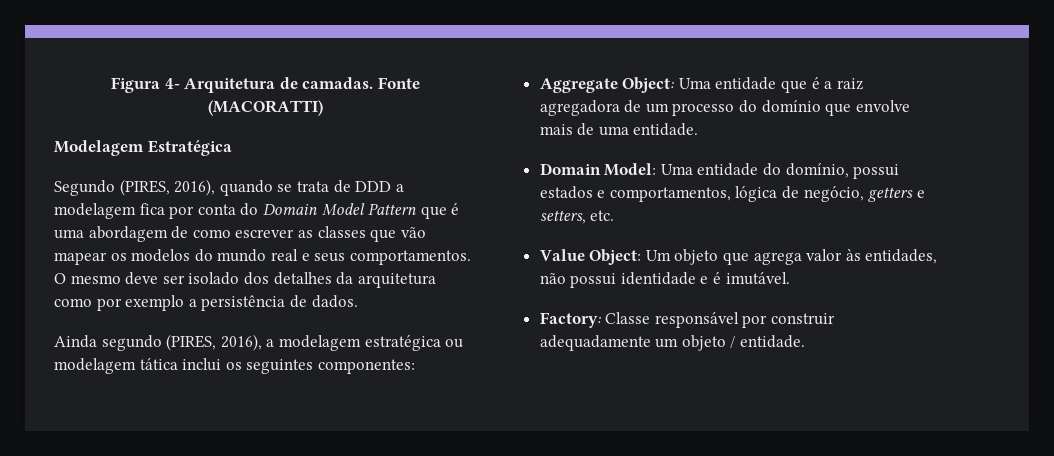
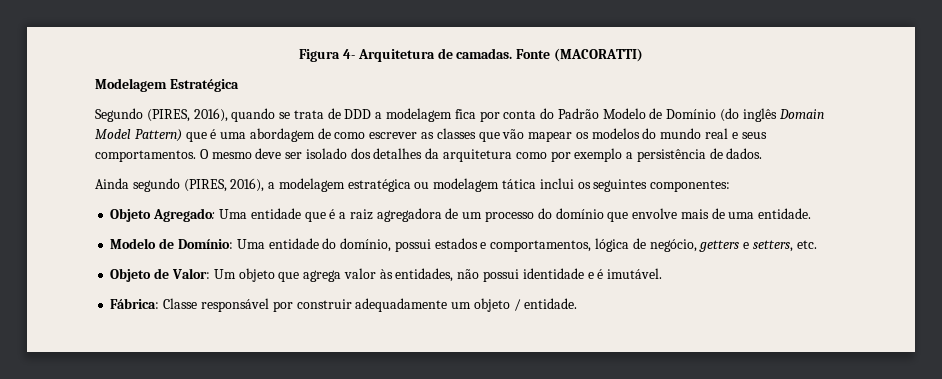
- Segundo (PIRES, 2016), quando se trata de DDD a modelagem fica por conta do Domain Model Pattern que é uma abordagem de como escrever as classes que vão mapear os modelos do mundo real e seus comportamentos.
+ Segundo (PIRES, 2016), quando se trata de DDD a modelagem fica por conta do Padrão Modelo de Domínio (do inglês Domain Model Pattern) que é uma abordagem de como escrever as classes que vão mapear os modelos do mundo real e seus comportamentos.
- Aggregate Object: Uma entidade que é a raiz agregadora de um processo do domínio que envolve mais de uma entidade.
+ Objeto Agregado: Uma entidade que é a raiz agregadora de um processo do domínio que envolve mais de uma entidade.
- Domain Model: Uma entidade do domínio, possui estados e comportamentos, lógica de negócio, getters e setters, etc.
+ Modelo de Domínio: Uma entidade do domínio, possui estados e comportamentos, lógica de negócio, getters e setters, etc.
- Value Object: Um objeto que agrega valor às entidades, não possui identidade e é imutável.
+ Objeto de Valor: Um objeto que agrega valor às entidades, não possui identidade e é imutável.
- Factory: Classe responsável por construir adequadamente um objeto / entidade.
+ Fábrica: Classe responsável por construir adequadamente um objeto / entidade.

